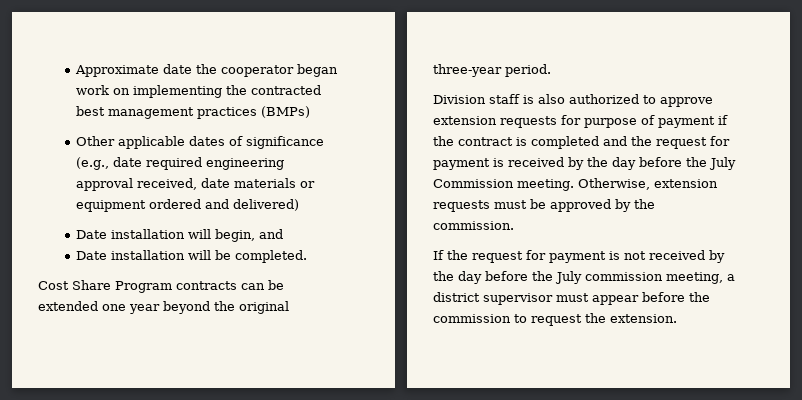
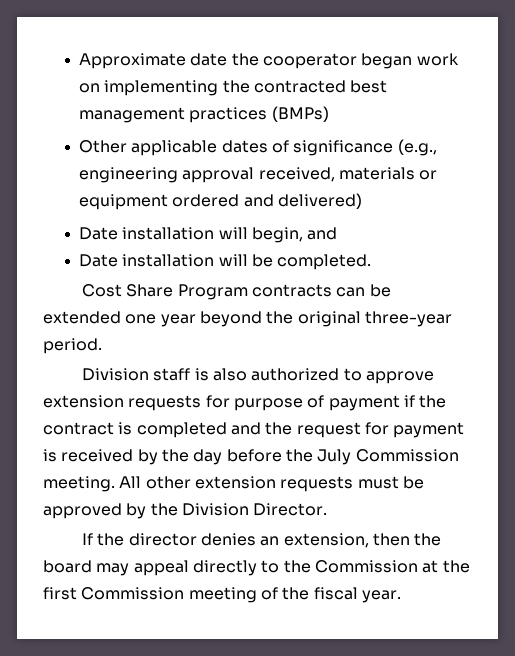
- Other applicable dates of significance (e.g., date required engineering approval received, date materials or equipment ordered and delivered)
+ Other applicable dates of significance (e.g., engineering approval received, materials or equipment ordered and delivered)
- Otherwise, extension requests must be approved by the commission.
+ All other extension requests must be approved by the Division Director.
- If the request for payment is not received by the day before the July commission meeting, a district supervisor must appear before the commission to request the extension.
+ If the director denies an extension, then the board may appeal directly to the Commission at the first Commission meeting of the fiscal year.

